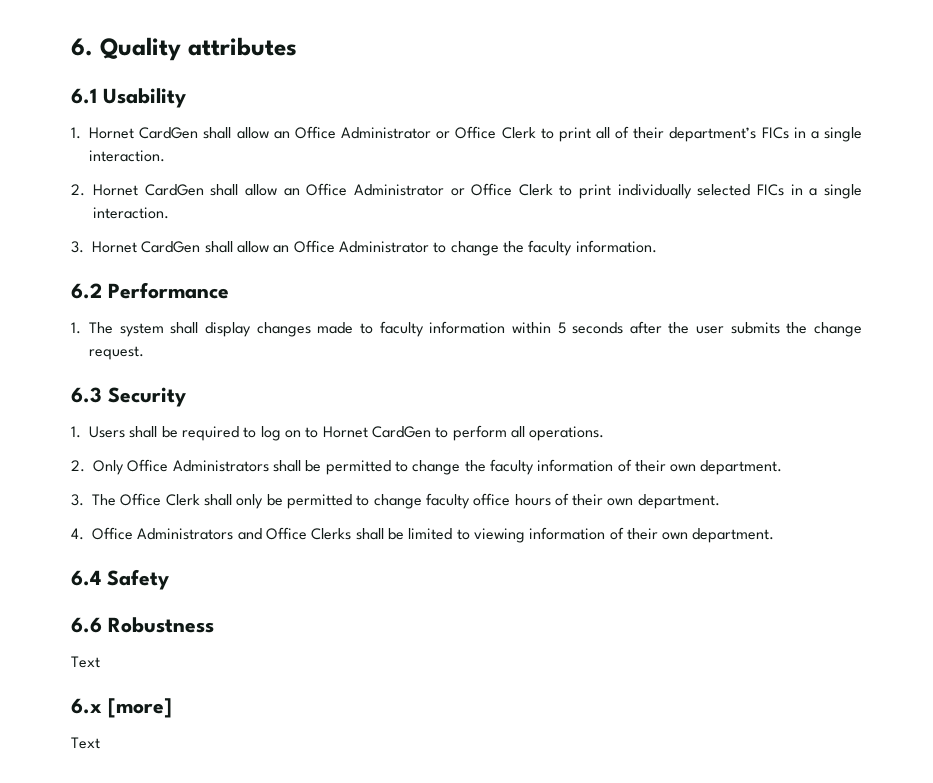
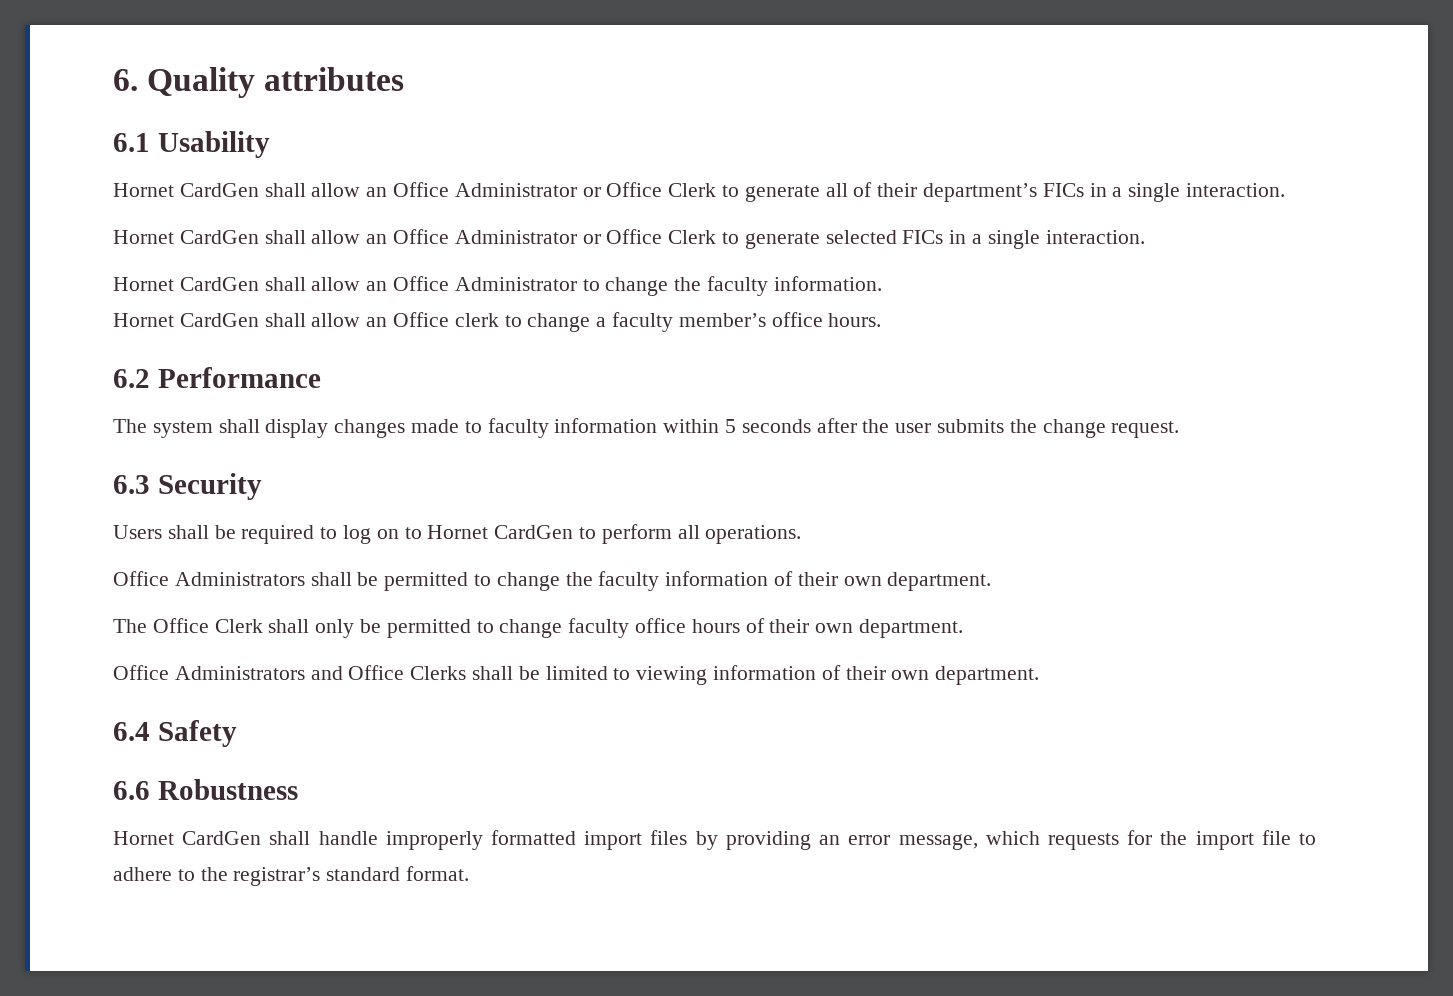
- 1. Hornet CardGen shall allow an Office Administrator or Office Clerk to print all of their department’s FICs in a single interaction.
+ Hornet CardGen shall allow an Office Administrator or Office Clerk to generate all of their department’s FICs in a single interaction.
- 2. Hornet CardGen shall allow an Office Administrator or Office Clerk to print individually selected FICs in a single interaction.
+ Hornet CardGen shall allow an Office Administrator or Office Clerk to generate selected FICs in a single interaction.
- 3. Hornet CardGen shall allow an Office Administrator to change the faculty information.
+ Hornet CardGen shall allow an Office Administrator to change the faculty information.
+ Hornet CardGen shall allow an Office clerk to change a faculty member’s office hours.
- 1. The system shall display changes made to faculty information within 5 seconds after the user submits the change request.
+ The system shall display changes made to faculty information within 5 seconds after the user submits the change request.
- 1. Users shall be required to log on to Hornet CardGen to perform all operations.
+ Users shall be required to log on to Hornet CardGen to perform all operations.
- 2. Only Office Administrators shall be permitted to change the faculty information of their own department.
+ Office Administrators shall be permitted to change the faculty information of their own department.
- 3. The Office Clerk shall only be permitted to change faculty office hours of their own department.
+ The Office Clerk shall only be permitted to change faculty office hours of their own department.
- 4. Office Administrators and Office Clerks shall be limited to viewing information of their own department.
+ Office Administrators and Office Clerks shall be limited to viewing information of their own department.
  6.6 Robustness
- Text
- 6.x [more]
- Text
+ Hornet CardGen shall handle improperly formatted import files by providing an error message, which requests for the import file to adhere to the registrar’s standard format.

